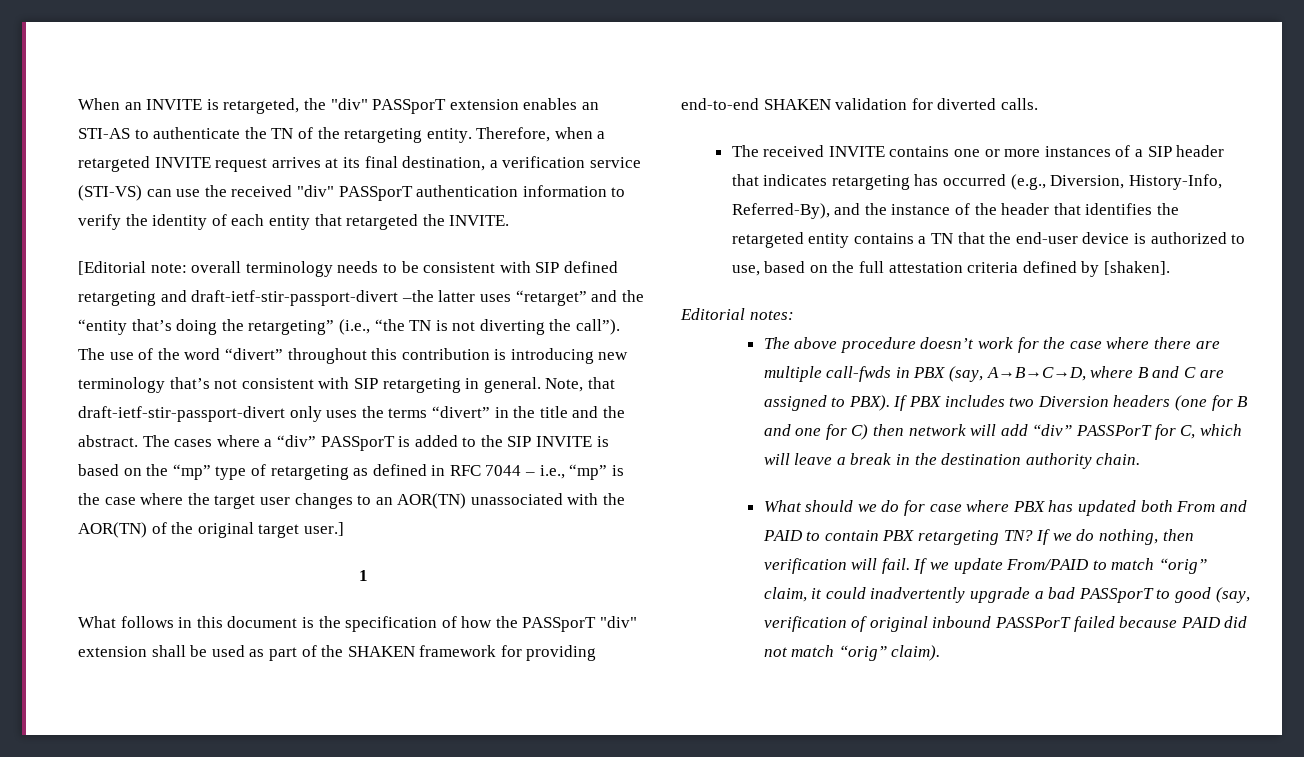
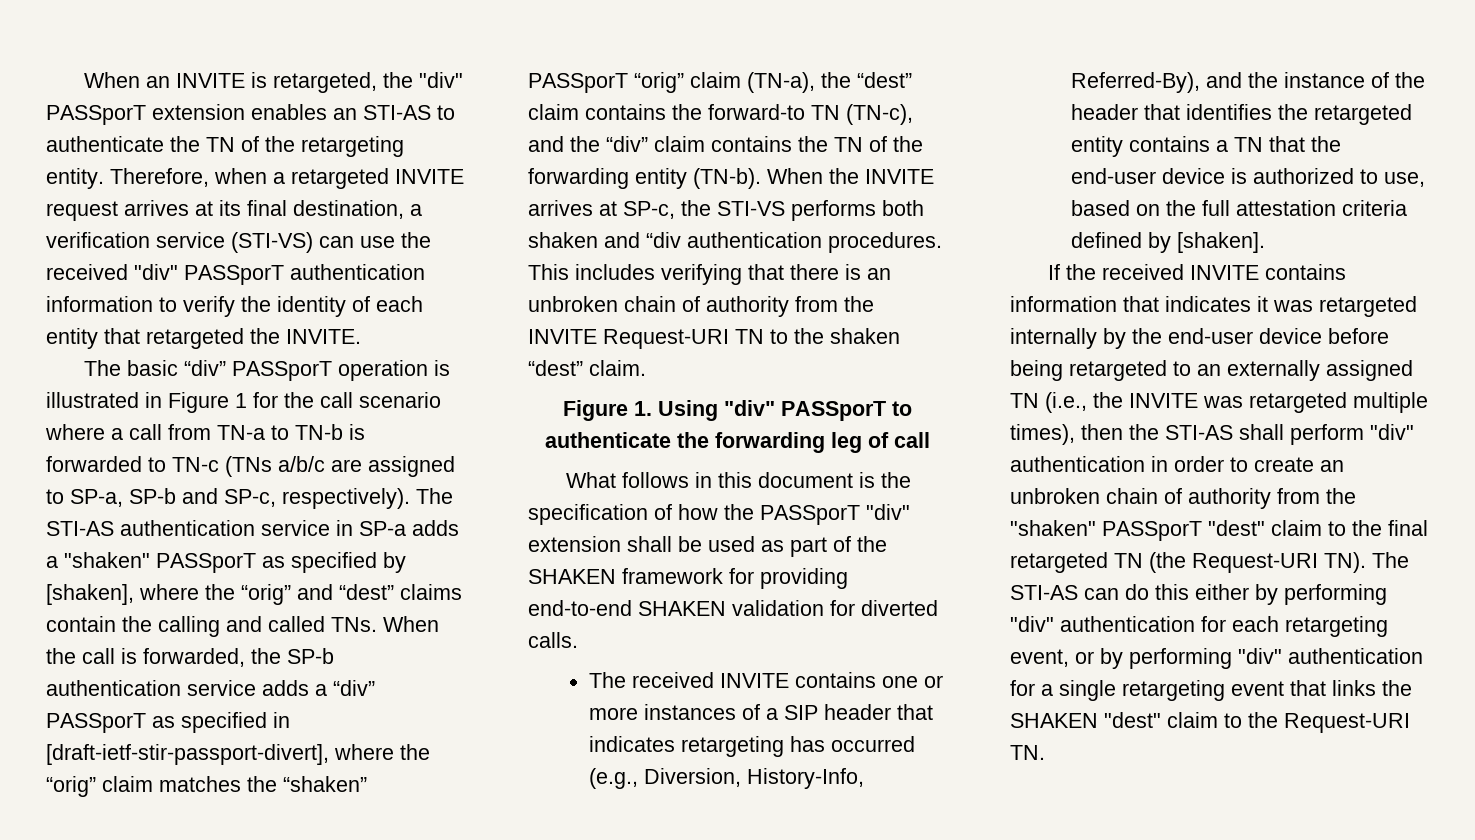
- [Editorial note: overall terminology needs to be consistent with SIP defined retargeting and draft-ietf-stir-passport-divert –the latter uses “retarget” and the “entity that’s doing the retargeting” (i.e., “the TN is not diverting the call”). The use of the word “divert” throughout this contribution is introducing new terminology that’s not consistent with SIP retargeting in general. Note, that draft-ietf-stir-passport-divert only uses the terms “divert” in the title and the abstract. The cases where a “div” PASSporT is added to the SIP INVITE is based on the “mp” type of retargeting as defined in RFC 7044 – i.e., “mp” is the case where the target user changes to an AOR(TN) unassociated with the AOR(TN) of the original target user.]
- 1
+ The basic “div” PASSporT operation is illustrated in Figure 1 for the call scenario where a call from TN-a to TN-b is forwarded to TN-c (TNs a/b/c are assigned to SP-a, SP-b and SP-c, respectively). The STI-AS authentication service in SP-a adds a "shaken" PASSporT as specified by [shaken], where the “orig” and “dest” claims contain the calling and called TNs. When the call is forwarded, the SP-b authentication service adds a “div” PASSporT as specified in [draft-ietf-stir-passport-divert], where the “orig” claim matches the “shaken” PASSporT “orig” claim (TN-a), the “dest” claim contains the forward-to TN (TN-c), and the “div” claim contains the TN of the forwarding entity (TN-b). When the INVITE arrives at SP-c, the STI-VS performs both shaken and “div authentication procedures. This includes verifying that there is an unbroken chain of authority from the INVITE Request-URI TN to the shaken “dest” claim.
+ Figure 1. Using "div" PASSporT to authenticate the forwarding leg of call
- Editorial notes:
- The above procedure doesn’t work for the case where there are multiple call-fwds in PBX (say, A→B→C→D, where B and C are assigned to PBX). If PBX includes two Diversion headers (one for B and one for C) then network will add “div” PASSPorT for C, which will leave a break in the destination authority chain.
- What should we do for case where PBX has updated both From and PAID to contain PBX retargeting TN? If we do nothing, then verification will fail. If we update From/PAID to match “orig” claim, it could inadvertently upgrade a bad PASSporT to good (say, verification of original inbound PASSPorT failed because PAID did not match “orig” claim).
+ If the received INVITE contains information that indicates it was retargeted internally by the end-user device before being retargeted to an externally assigned TN (i.e., the INVITE was retargeted multiple times), then the STI-AS shall perform "div" authentication in order to create an unbroken chain of authority from the "shaken" PASSporT "dest" claim to the final retargeted TN (the Request-URI TN). The STI-AS can do this either by performing "div" authentication for each retargeting event, or by performing "div" authentication for a single retargeting event that links the SHAKEN "dest" claim to the Request-URI TN.

